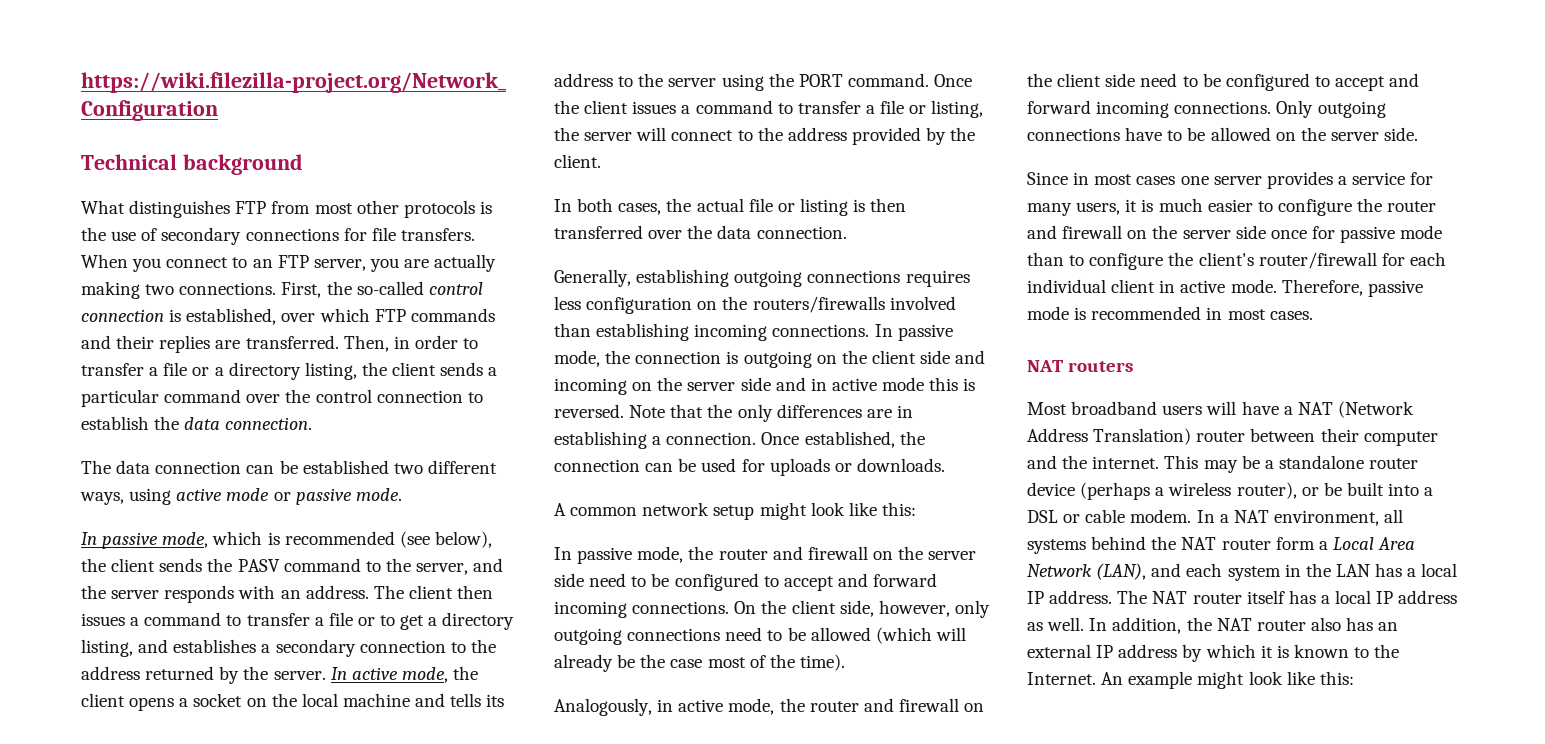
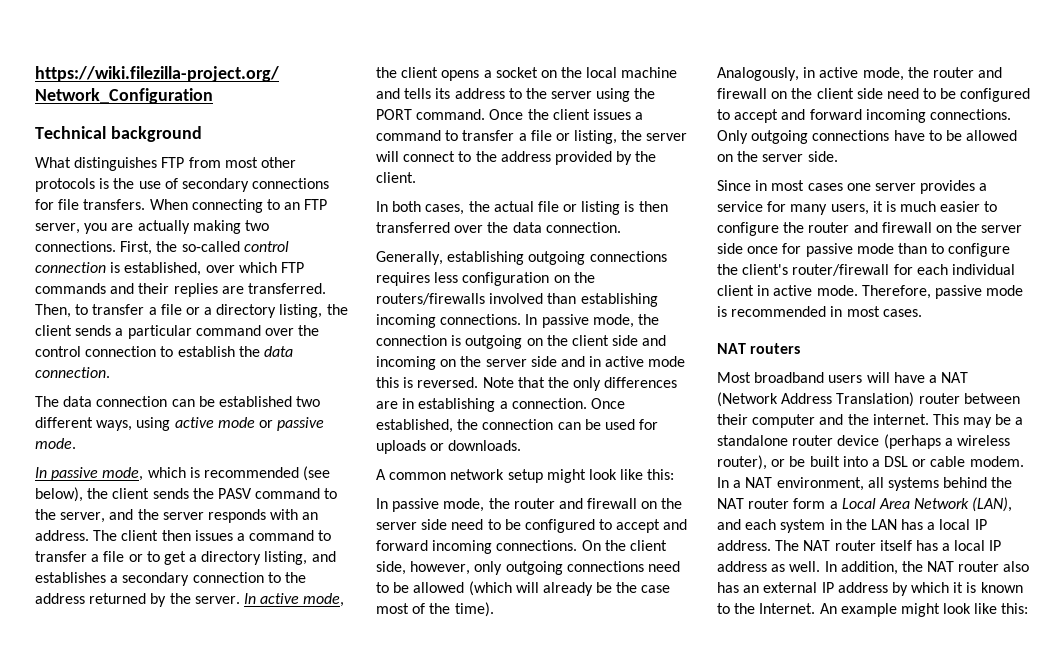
- When you connect to an FTP server, you are actually making two connections.
+ When connecting to an FTP server, you are actually making two connections.
- Then, in order to transfer a file or a directory listing, the client sends a particular command over the control connection to establish the data connection.
+ Then, to transfer a file or a directory listing, the client sends a particular command over the control connection to establish the data connection.

